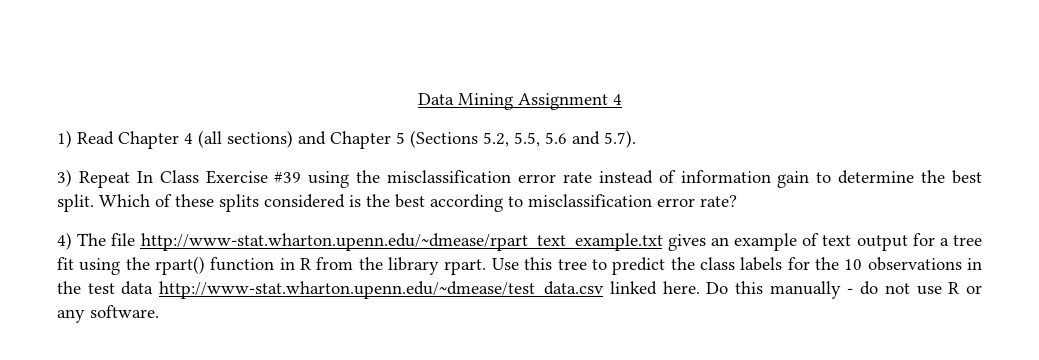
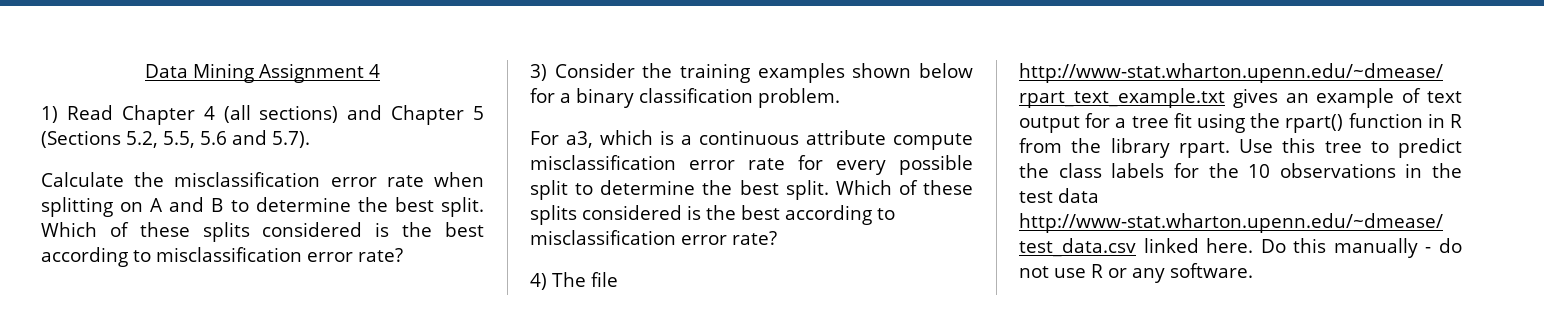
- 3) Repeat In Class Exercise #39 using the misclassification error rate instead of information gain to determine the best split.
+ Calculate the misclassification error rate when splitting on A and B to determine the best split. Which of these splits considered is the best according to misclassification error rate?
+ 3) Consider the training examples shown below for a binary classification problem.
+ For a3, which is a continuous attribute compute misclassification error rate for every possible split to determine the best split.

